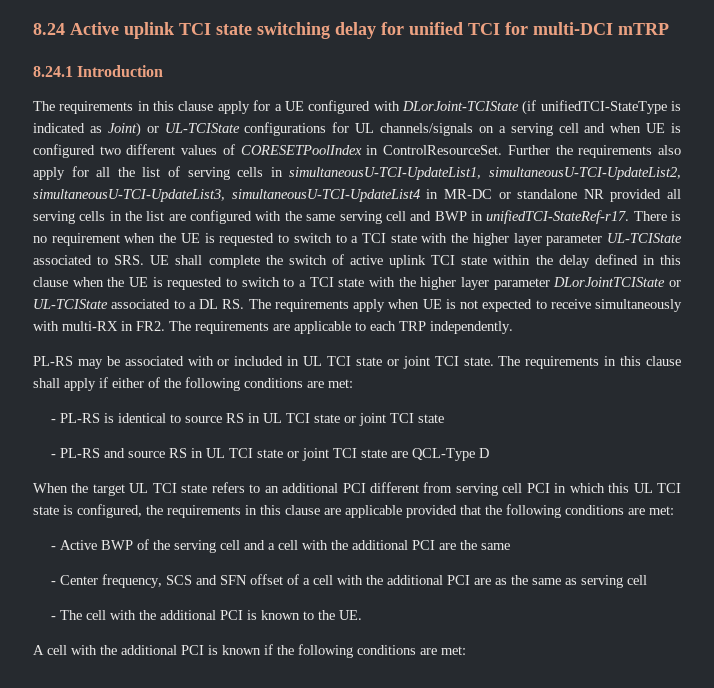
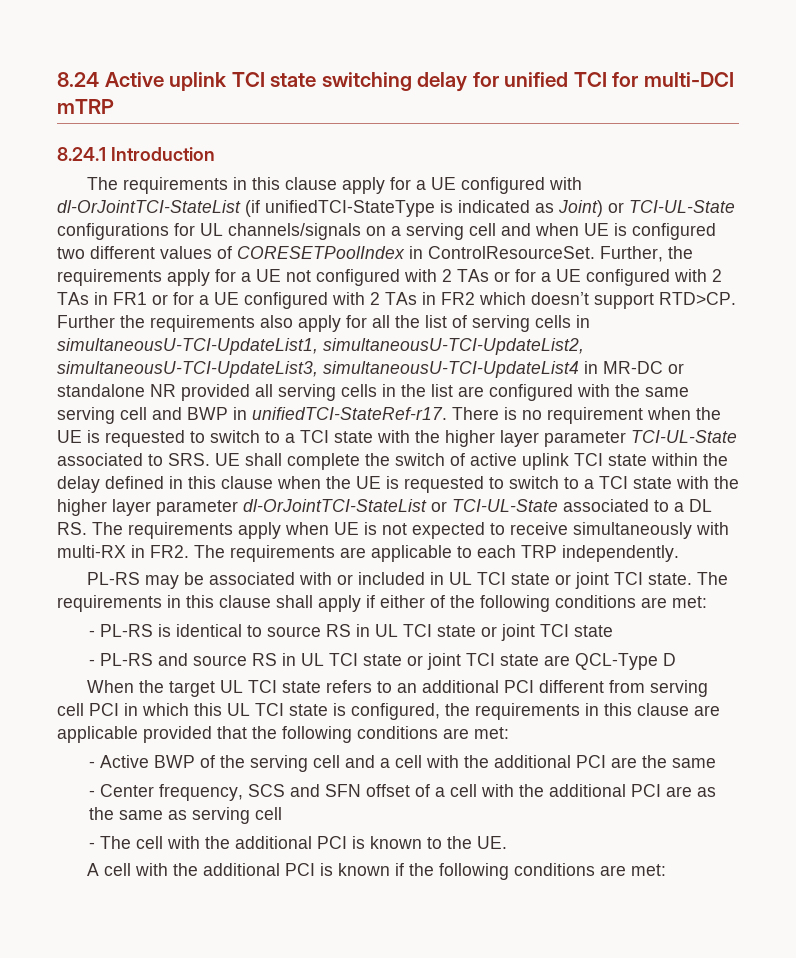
- The requirements in this clause apply for a UE configured with DLorJoint-TCIState (if unifiedTCI-StateType is indicated as Joint) or UL-TCIState configurations for UL channels/signals on a serving cell and when UE is configured two different values of CORESETPoolIndex in ControlResourceSet.
+ The requirements in this clause apply for a UE configured with dl-OrJointTCI-StateList (if unifiedTCI-StateType is indicated as Joint) or TCI-UL-State configurations for UL channels/signals on a serving cell and when UE is configured two different values of CORESETPoolIndex in ControlResourceSet.
+ Further, the requirements apply for a UE not configured with 2 TAs or for a UE configured with 2 TAs in FR1 or for a UE configured with 2 TAs in FR2 which doesn’t support RTD>CP.
- There is no requirement when the UE is requested to switch to a TCI state with the higher layer parameter UL-TCIState associated to SRS. UE shall complete the switch of active uplink TCI state within the delay defined in this clause when the UE is requested to switch to a TCI state with the higher layer parameter DLorJointTCIState or UL-TCIState associated to a DL RS. The requirements apply when UE is not expected to receive simultaneously with multi-RX in FR2. The requirements are applicable to each TRP independently.
+ There is no requirement when the UE is requested to switch to a TCI state with the higher layer parameter TCI-UL-State associated to SRS. UE shall complete the switch of active uplink TCI state within the delay defined in this clause when the UE is requested to switch to a TCI state with the higher layer parameter dl-OrJointTCI-StateList or TCI-UL-State associated to a DL RS. The requirements apply when UE is not expected to receive simultaneously with multi-RX in FR2. The requirements are applicable to each TRP independently.

